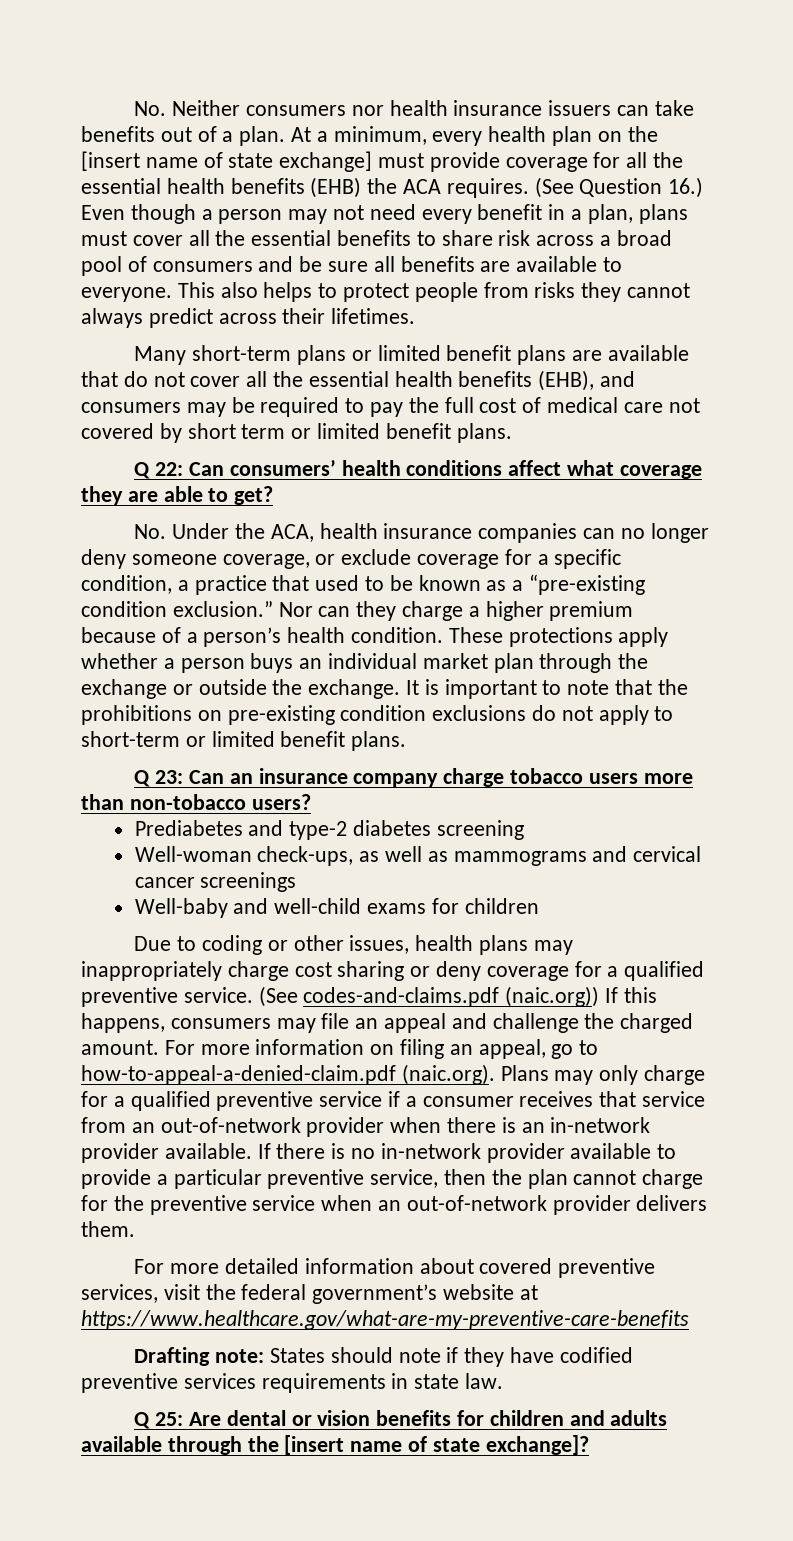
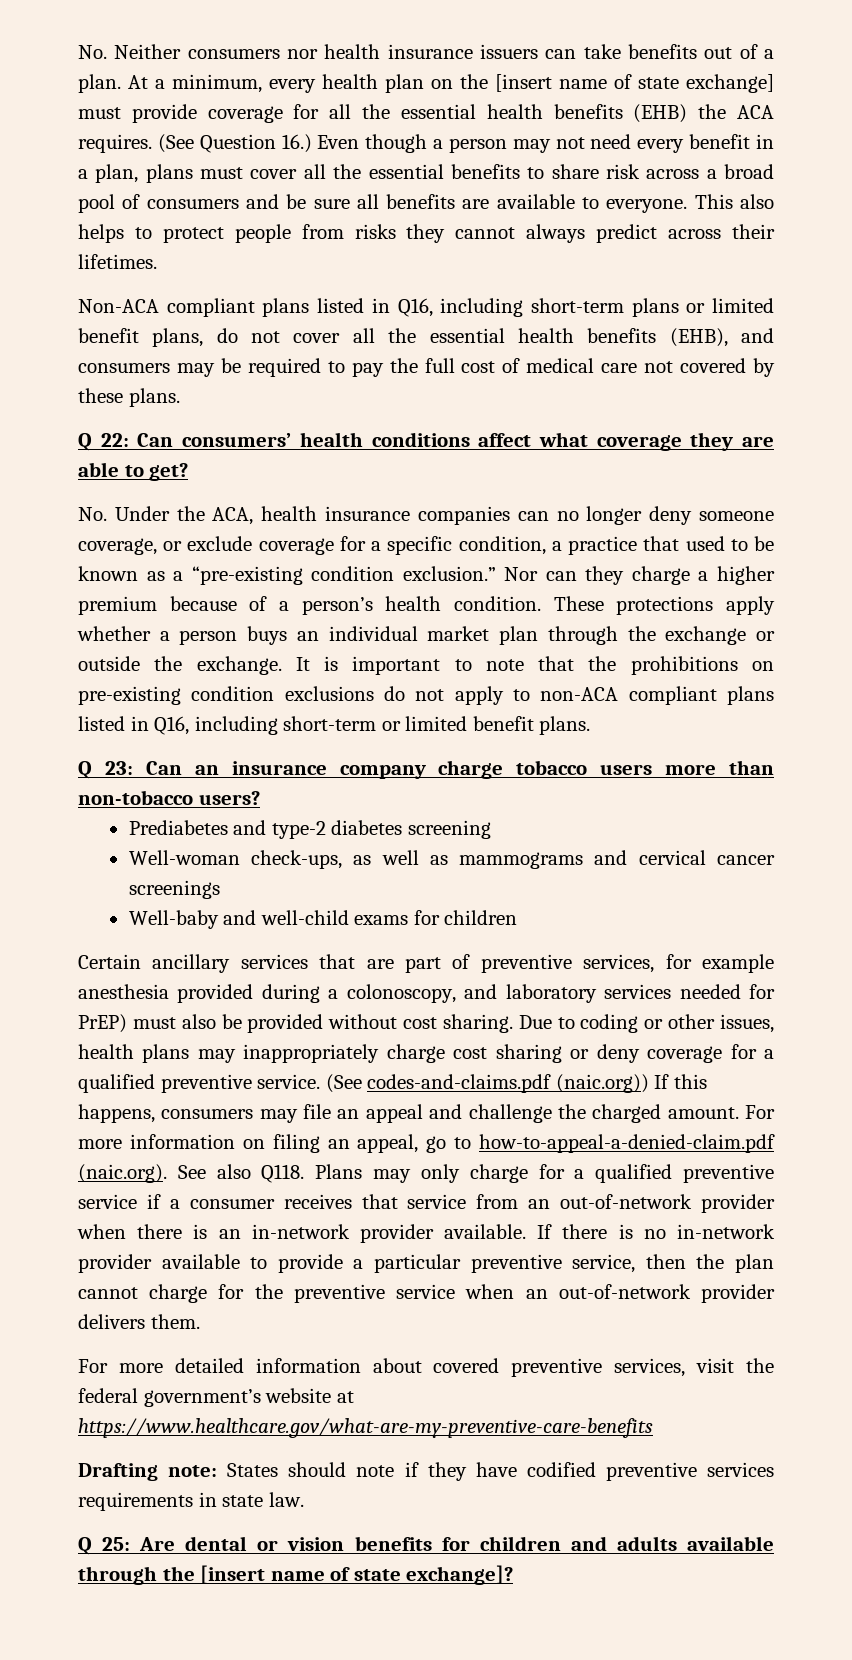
- Many short-term plans or limited benefit plans are available that do not cover all the essential health benefits (EHB), and consumers may be required to pay the full cost of medical care not covered by short term or limited benefit plans.
+ Non-ACA compliant plans listed in Q16, including short-term plans or limited benefit plans, do not cover all the essential health benefits (EHB), and consumers may be required to pay the full cost of medical care not covered by these plans.
- It is important to note that the prohibitions on pre-existing condition exclusions do not apply to short-term or limited benefit plans.
+ It is important to note that the prohibitions on pre-existing condition exclusions do not apply to non-ACA compliant plans listed in Q16, including short-term or limited benefit plans.
+ Certain ancillary services that are part of preventive services, for example anesthesia provided during a colonoscopy, and laboratory services needed for PrEP) must also be provided without cost sharing.
- For more information on filing an appeal, go to how-to-appeal-a-denied-claim.pdf (naic.org). Plans may only charge for a qualified preventive service if a consumer receives that service from an out-of-network provider when there is an in-network provider available.
+ For more information on filing an appeal, go to how-to-appeal-a-denied-claim.pdf (naic.org). See also Q118. Plans may only charge for a qualified preventive service if a consumer receives that service from an out-of-network provider when there is an in-network provider available.

